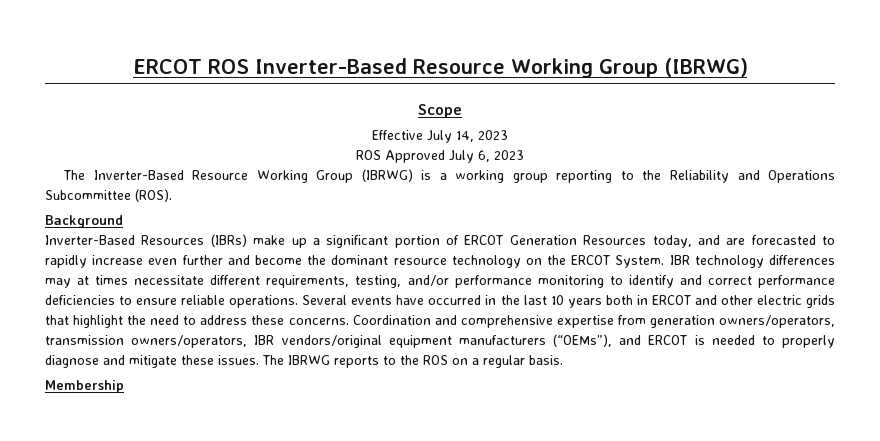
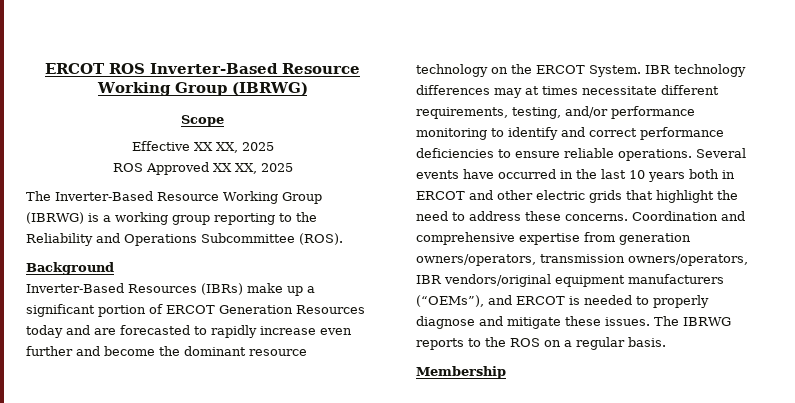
- Effective July 14, 2023
+ Effective XX XX, 2025
- ROS Approved July 6, 2023
+ ROS Approved XX XX, 2025
- Inverter-Based Resources (IBRs) make up a significant portion of ERCOT Generation Resources today, and are forecasted to rapidly increase even further and become the dominant resource technology on the ERCOT System.
+ Inverter-Based Resources (IBRs) make up a significant portion of ERCOT Generation Resources today and are forecasted to rapidly increase even further and become the dominant resource technology on the ERCOT System.

